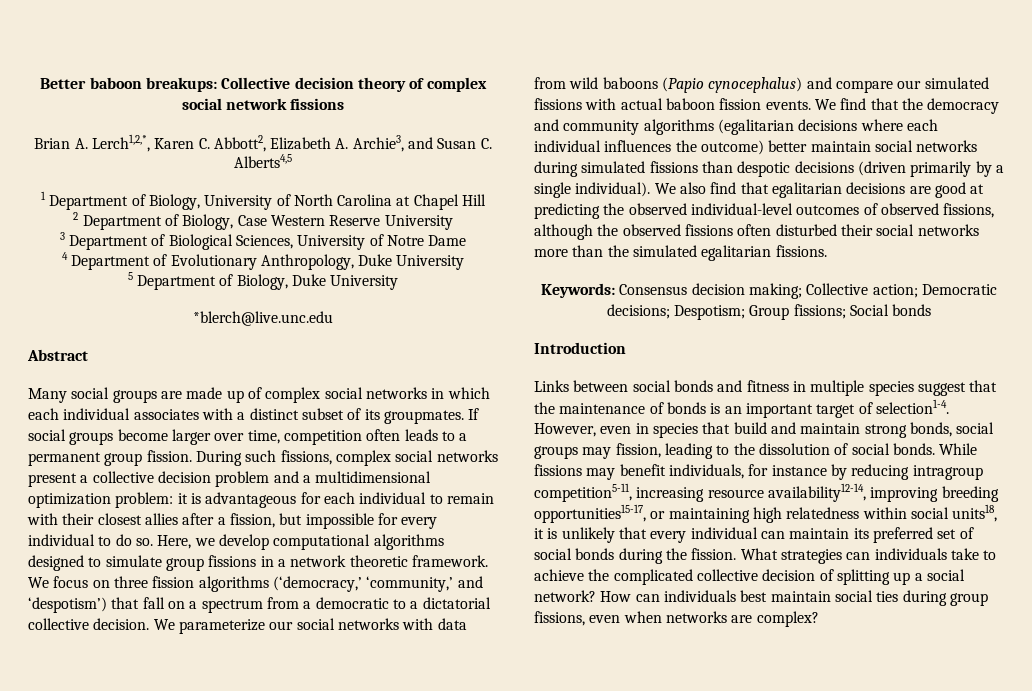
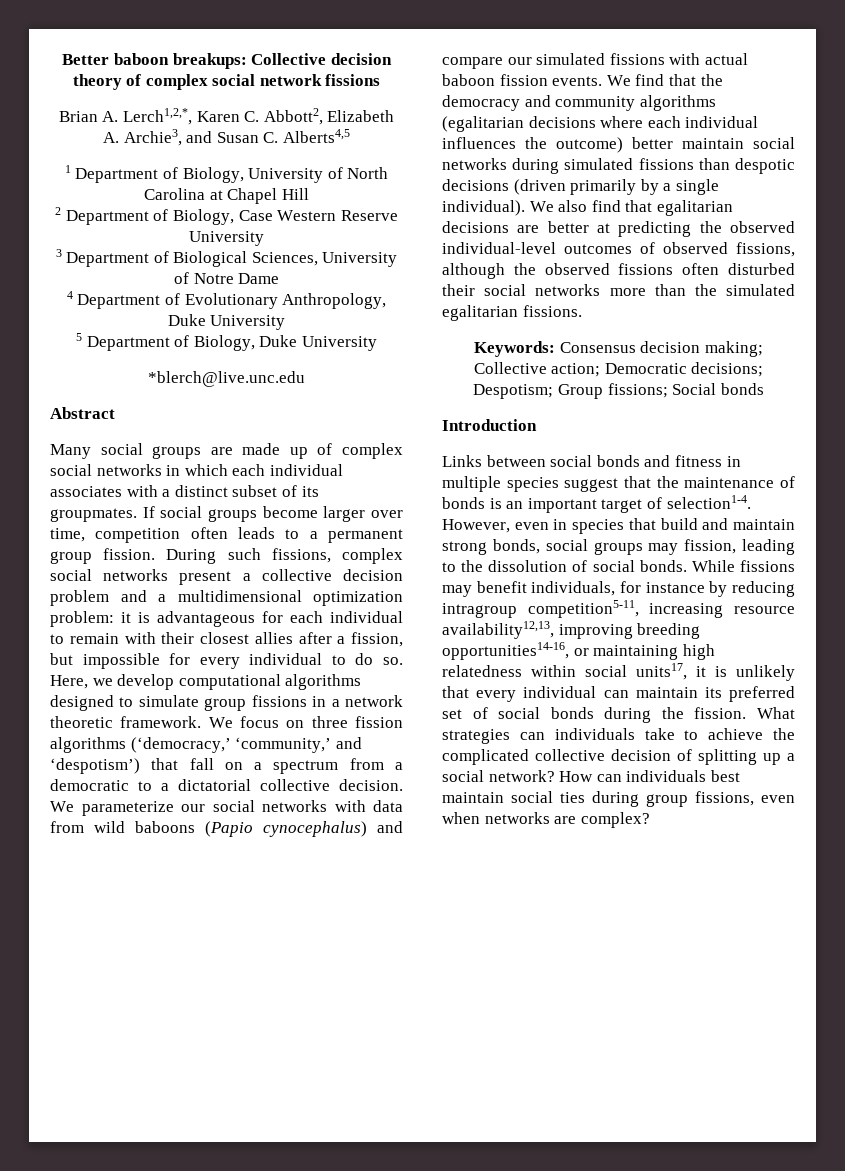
- We also find that egalitarian decisions are good at predicting the observed individual-level outcomes of observed fissions, although the observed fissions often disturbed their social networks more than the simulated egalitarian fissions.
+ We also find that egalitarian decisions are better at predicting the observed individual-level outcomes of observed fissions, although the observed fissions often disturbed their social networks more than the simulated egalitarian fissions.
- While fissions may benefit individuals, for instance by reducing intragroup competition5-11, increasing resource availability12-14, improving breeding opportunities15-17, or maintaining high relatedness within social units18, it is unlikely that every individual can maintain its preferred set of social bonds during the fission.
+ While fissions may benefit individuals, for instance by reducing intragroup competition5-11, increasing resource availability12,13, improving breeding opportunities14-16, or maintaining high relatedness within social units17, it is unlikely that every individual can maintain its preferred set of social bonds during the fission.

